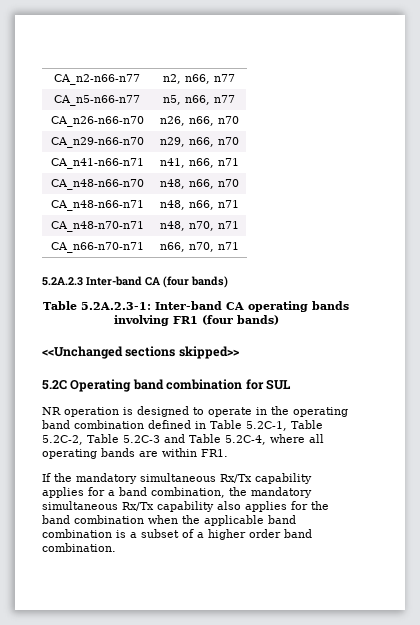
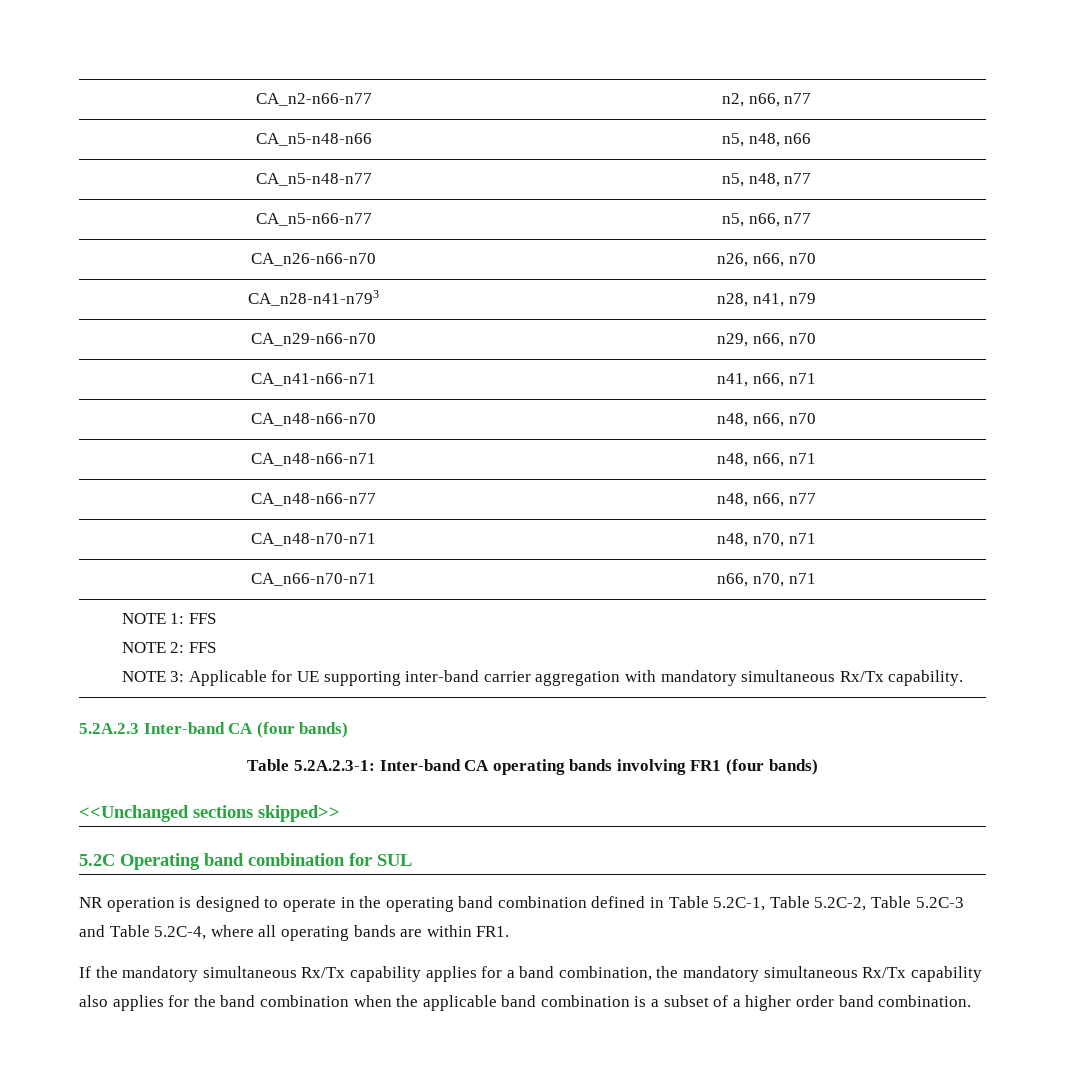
+ CA_n5-n48-n66 | n5, n48, n66
+ CA_n5-n48-n77 | n5, n48, n77
+ CA_n28-n41-n793 | n28, n41, n79
+ CA_n48-n66-n77 | n48, n66, n77
+ NOTE 1: FFS
+ NOTE 2: FFS
+ NOTE 3: Applicable for UE supporting inter-band carrier aggregation with mandatory simultaneous Rx/Tx capability.

